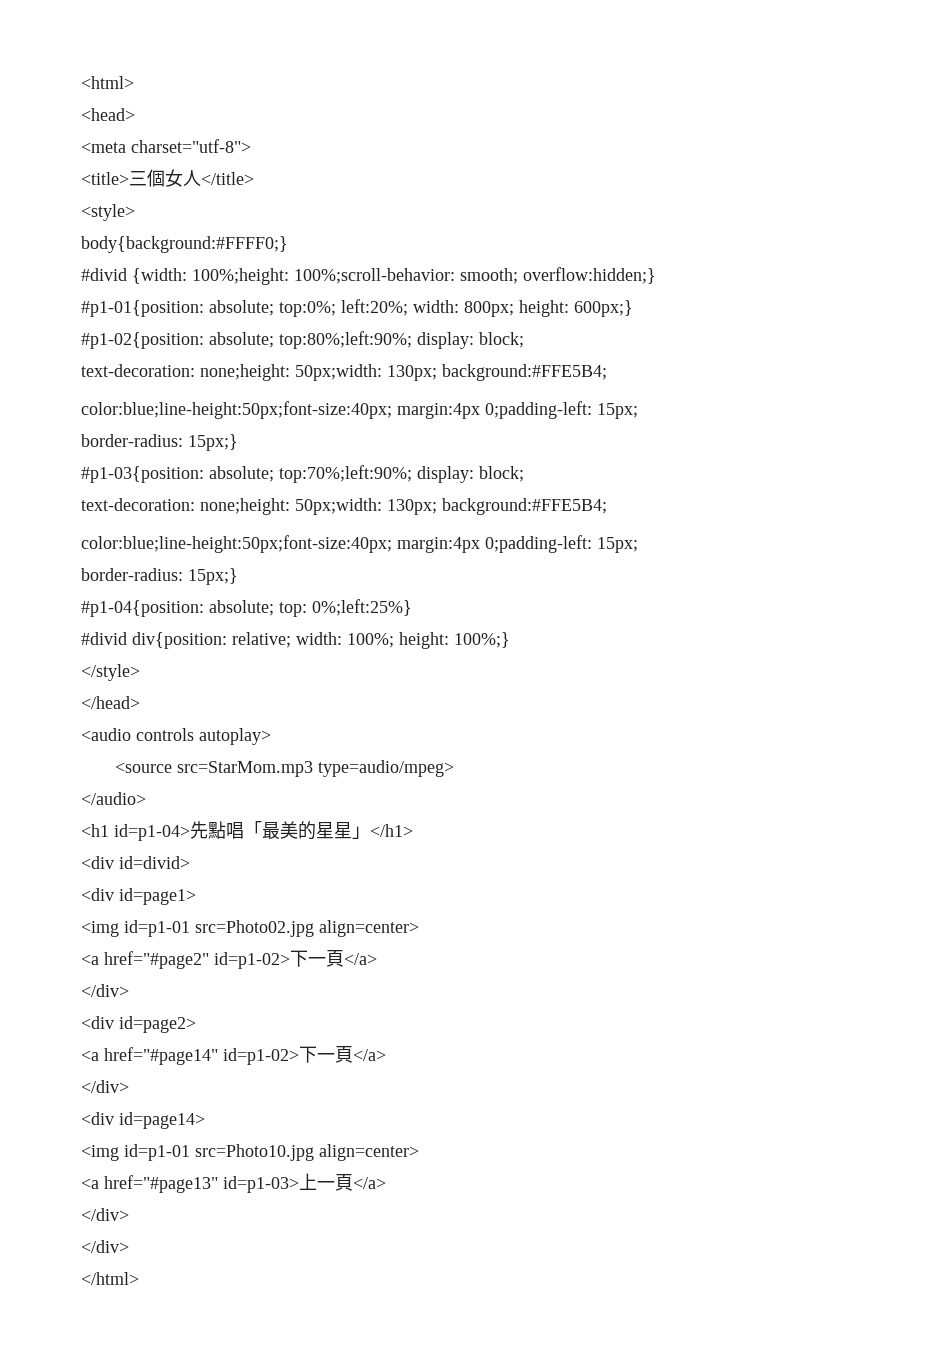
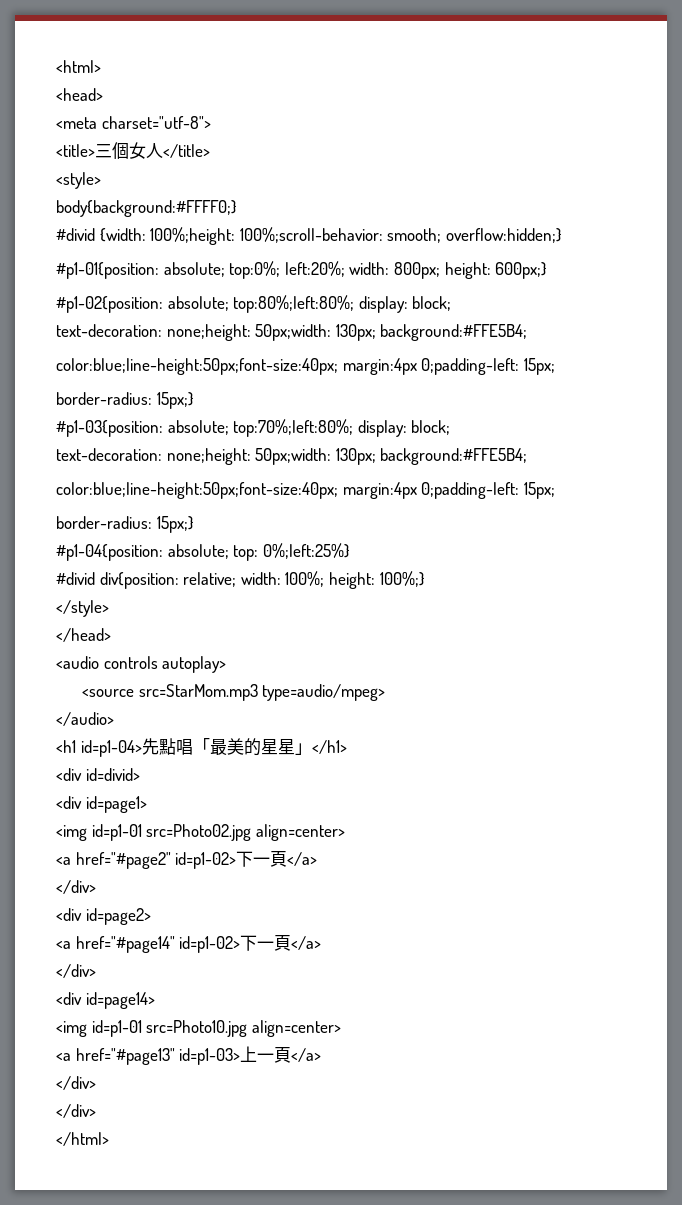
- #p1-02{position: absolute; top:80%;left:90%; display: block;
+ #p1-02{position: absolute; top:80%;left:80%; display: block;
- #p1-03{position: absolute; top:70%;left:90%; display: block;
+ #p1-03{position: absolute; top:70%;left:80%; display: block;

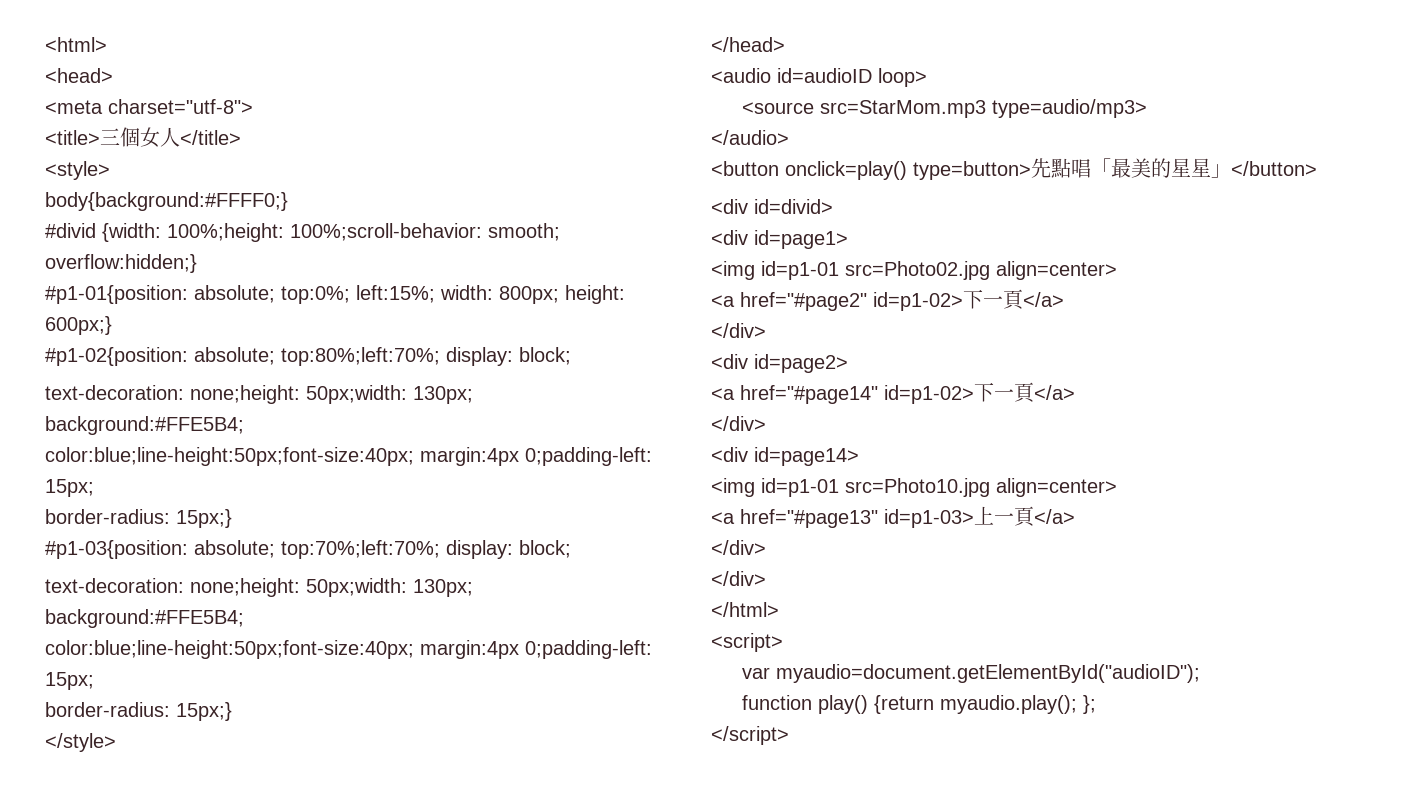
- #p1-01{position: absolute; top:0%; left:20%; width: 800px; height: 600px;}
+ #p1-01{position: absolute; top:0%; left:15%; width: 800px; height: 600px;}
- #p1-02{position: absolute; top:80%;left:80%; display: block;
+ #p1-02{position: absolute; top:80%;left:70%; display: block;
- #p1-03{position: absolute; top:70%;left:80%; display: block;
+ #p1-03{position: absolute; top:70%;left:70%; display: block;
- #p1-04{position: absolute; top: 0%;left:25%}
- #divid div{position: relative; width: 100%; height: 100%;}
- <audio controls autoplay>
+ <audio id=audioID loop>
- <source src=StarMom.mp3 type=audio/mpeg>
+ <source src=StarMom.mp3 type=audio/mp3>
- <h1 id=p1-04>先點唱「最美的星星」</h1>
+ <button onclick=play() type=button>先點唱「最美的星星」</button>
+ <script>
+ var myaudio=document.getElementById("audioID");
+ function play() {return myaudio.play(); };
+ </script>

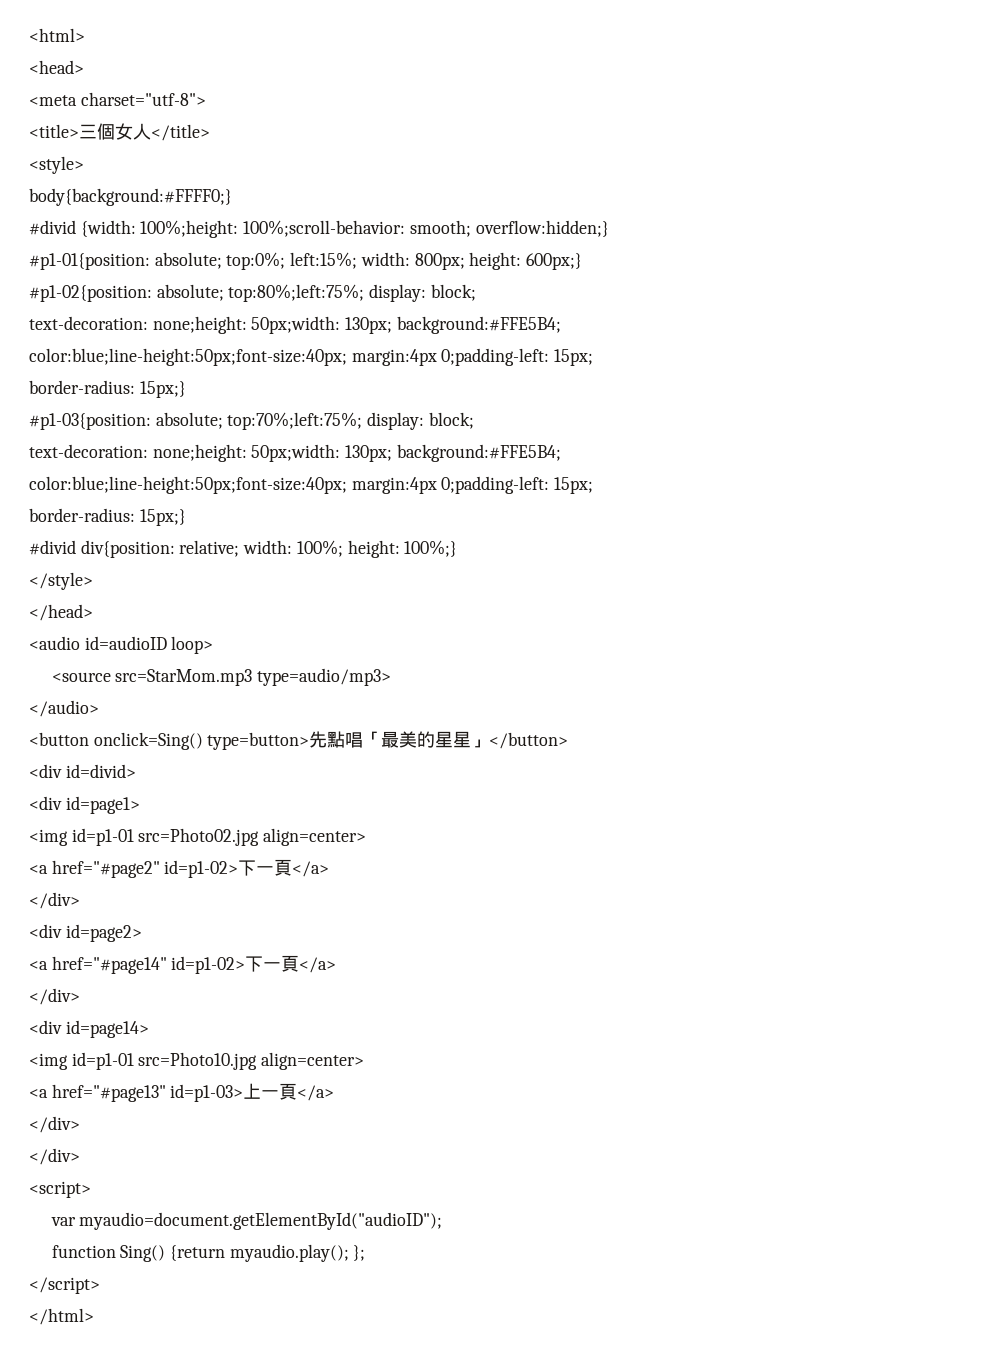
- #p1-02{position: absolute; top:80%;left:70%; display: block;
+ #p1-02{position: absolute; top:80%;left:75%; display: block;
- #p1-03{position: absolute; top:70%;left:70%; display: block;
+ #p1-03{position: absolute; top:70%;left:75%; display: block;
+ #divid div{position: relative; width: 100%; height: 100%;}
- <button onclick=play() type=button>先點唱「最美的星星」</button>
+ <button onclick=Sing() type=button>先點唱「最美的星星」</button>
- </html>
- function play() {return myaudio.play(); };
+ function Sing() {return myaudio.play(); };
+ </html>

